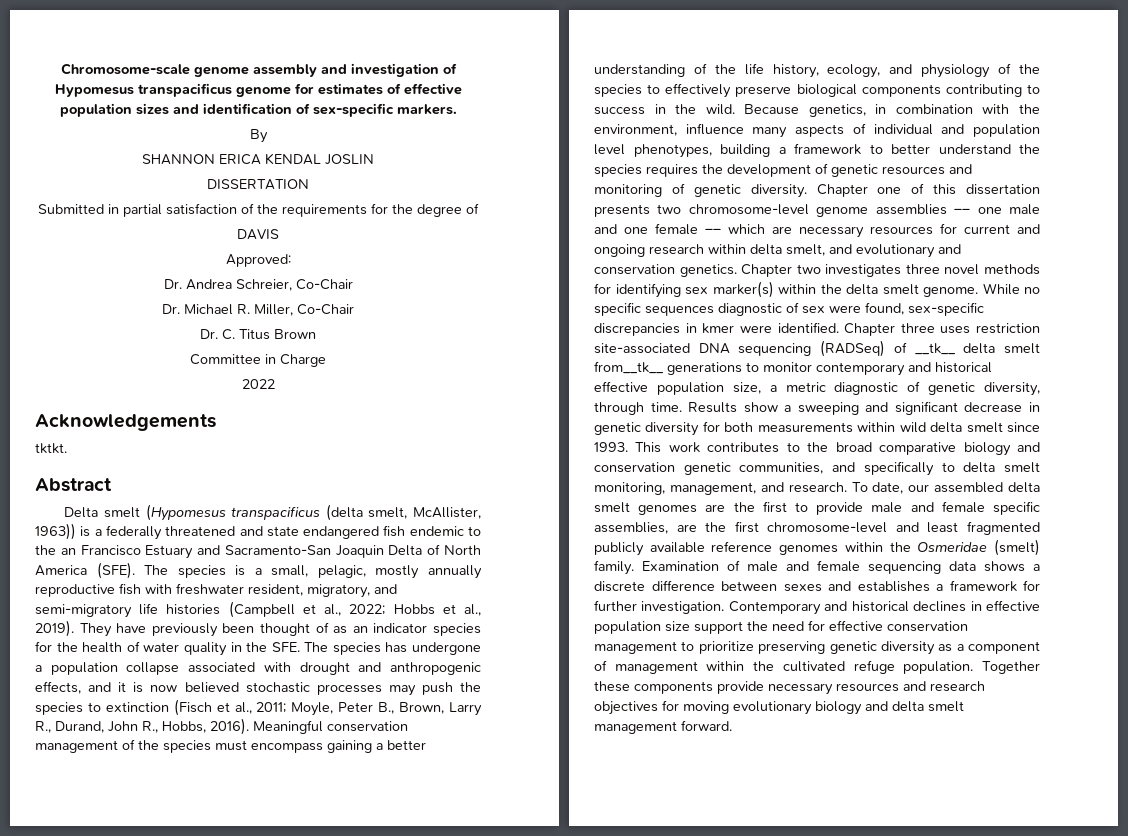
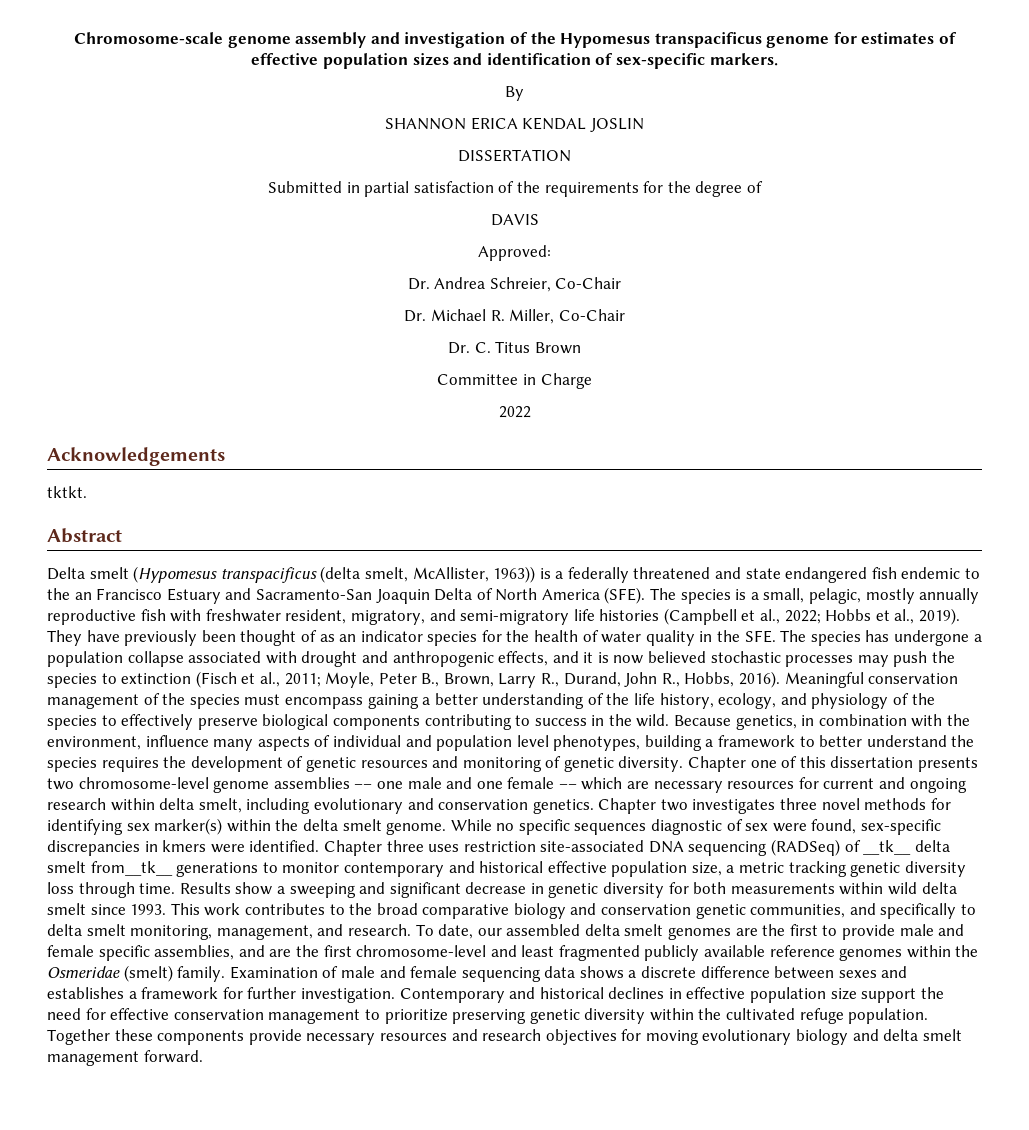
- Chromosome-scale genome assembly and investigation of Hypomesus transpacificus genome for estimates of effective population sizes and identification of sex-specific markers.
+ Chromosome-scale genome assembly and investigation of the Hypomesus transpacificus genome for estimates of effective population sizes and identification of sex-specific markers.
- Chapter one of this dissertation presents two chromosome-level genome assemblies –– one male and one female –– which are necessary resources for current and ongoing research within delta smelt, and evolutionary and conservation genetics.
+ Chapter one of this dissertation presents two chromosome-level genome assemblies –– one male and one female –– which are necessary resources for current and ongoing research within delta smelt, including evolutionary and conservation genetics.
- While no specific sequences diagnostic of sex were found, sex-specific discrepancies in kmer were identified.
+ While no specific sequences diagnostic of sex were found, sex-specific discrepancies in kmers were identified.
- Chapter three uses restriction site-associated DNA sequencing (RADSeq) of __tk__ delta smelt from__tk__ generations to monitor contemporary and historical effective population size, a metric diagnostic of genetic diversity, through time.
+ Chapter three uses restriction site-associated DNA sequencing (RADSeq) of __tk__ delta smelt from__tk__ generations to monitor contemporary and historical effective population size, a metric tracking genetic diversity loss through time.
- To date, our assembled delta smelt genomes are the first to provide male and female specific assemblies, are the first chromosome-level and least fragmented publicly available reference genomes within the Osmeridae (smelt) family.
+ To date, our assembled delta smelt genomes are the first to provide male and female specific assemblies, and are the first chromosome-level and least fragmented publicly available reference genomes within the Osmeridae (smelt) family.
- Contemporary and historical declines in effective population size support the need for effective conservation management to prioritize preserving genetic diversity as a component of management within the cultivated refuge population.
+ Contemporary and historical declines in effective population size support the need for effective conservation management to prioritize preserving genetic diversity within the cultivated refuge population.

